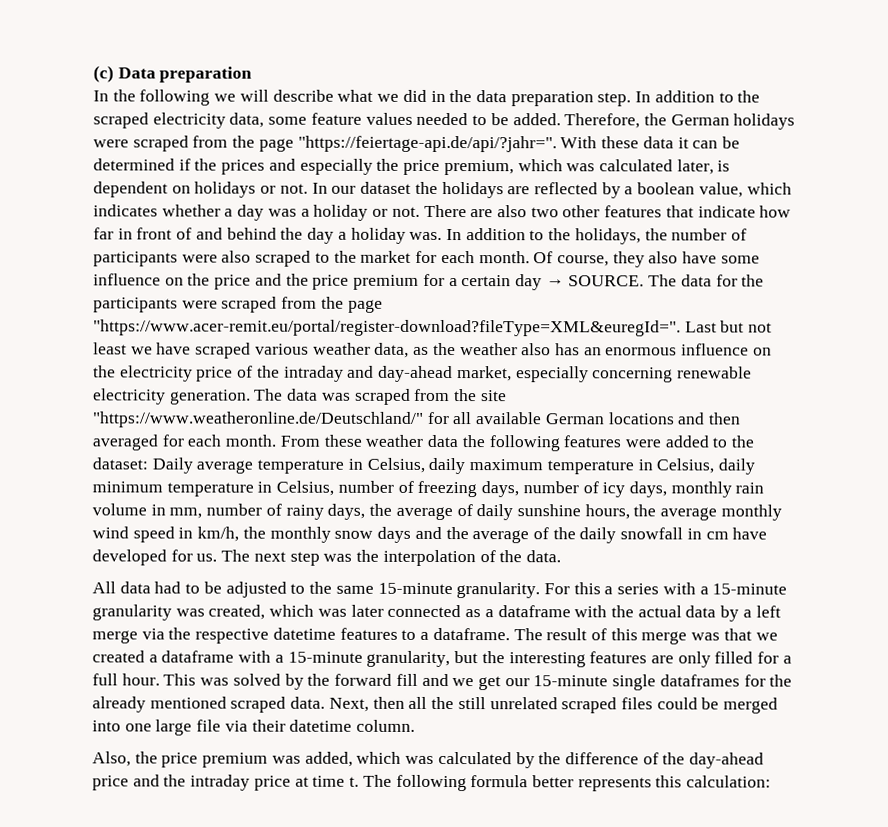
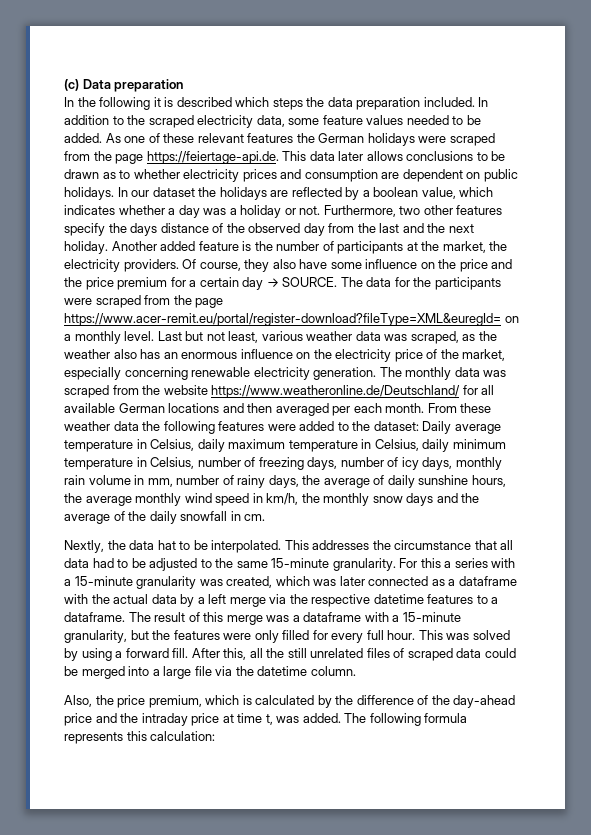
- In the following we will describe what we did in the data preparation step.
+ In the following it is described which steps the data preparation included.
- Therefore, the German holidays were scraped from the page "https://feiertage-api.de/api/?jahr=". With these data it can be determined if the prices and especially the price premium, which was calculated later, is dependent on holidays or not.
+ As one of these relevant features the German holidays were scraped from the page https://feiertage-api.de. This data later allows conclusions to be drawn as to whether electricity prices and consumption are dependent on public holidays.
- There are also two other features that indicate how far in front of and behind the day a holiday was. In addition to the holidays, the number of participants were also scraped to the market for each month.
+ Furthermore, two other features specify the days distance of the observed day from the last and the next holiday. Another added feature is the number of participants at the market, the electricity providers.
- The data for the participants were scraped from the page "https://www.acer-remit.eu/portal/register-download?fileType=XML&euregId=". Last but not least we have scraped various weather data, as the weather also has an enormous influence on the electricity price of the intraday and day-ahead market, especially concerning renewable electricity generation.
+ The data for the participants were scraped from the page https://www.acer-remit.eu/portal/register-download?fileType=XML&euregId= on a monthly level. Last but not least, various weather data was scraped, as the weather also has an enormous influence on the electricity price of the market, especially concerning renewable electricity generation.
- The data was scraped from the site "https://www.weatheronline.de/Deutschland/" for all available German locations and then averaged for each month.
+ The monthly data was scraped from the website https://www.weatheronline.de/Deutschland/ for all available German locations and then averaged per each month.
- Daily average temperature in Celsius, daily maximum temperature in Celsius, daily minimum temperature in Celsius, number of freezing days, number of icy days, monthly rain volume in mm, number of rainy days, the average of daily sunshine hours, the average monthly wind speed in km/h, the monthly snow days and the average of the daily snowfall in cm have developed for us. The next step was the interpolation of the data.
- All data had to be adjusted to the same 15-minute granularity.
+ Daily average temperature in Celsius, daily maximum temperature in Celsius, daily minimum temperature in Celsius, number of freezing days, number of icy days, monthly rain volume in mm, number of rainy days, the average of daily sunshine hours, the average monthly wind speed in km/h, the monthly snow days and the average of the daily snowfall in cm.
+ Nextly, the data hat to be interpolated. This addresses the circumstance that all data had to be adjusted to the same 15-minute granularity.
- The result of this merge was that we created a dataframe with a 15-minute granularity, but the interesting features are only filled for a full hour.
+ The result of this merge was a dataframe with a 15-minute granularity, but the features were only filled for every full hour.
- This was solved by the forward fill and we get our 15-minute single dataframes for the already mentioned scraped data. Next, then all the still unrelated scraped files could be merged into one large file via their datetime column.
+ This was solved by using a forward fill. After this, all the still unrelated files of scraped data could be merged into a large file via the datetime column.
- Also, the price premium was added, which was calculated by the difference of the day-ahead price and the intraday price at time t.
+ Also, the price premium, which is calculated by the difference of the day-ahead price and the intraday price at time t, was added.
- The following formula better represents this calculation:
+ The following formula represents this calculation:

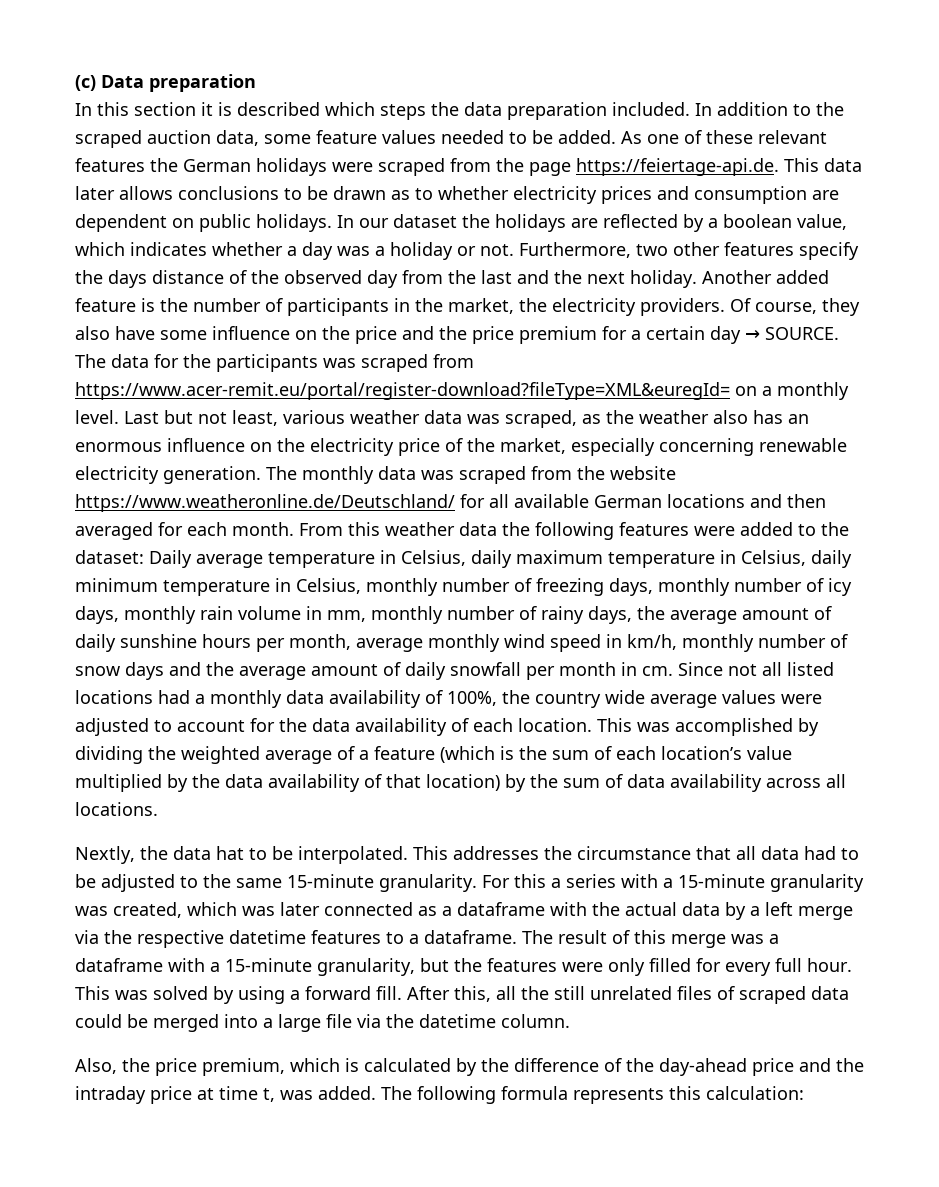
- In the following it is described which steps the data preparation included.
+ In this section it is described which steps the data preparation included.
- In addition to the scraped electricity data, some feature values needed to be added.
+ In addition to the scraped auction data, some feature values needed to be added.
- Another added feature is the number of participants at the market, the electricity providers.
+ Another added feature is the number of participants in the market, the electricity providers.
- The data for the participants were scraped from the page https://www.acer-remit.eu/portal/register-download?fileType=XML&euregId= on a monthly level.
+ The data for the participants was scraped from https://www.acer-remit.eu/portal/register-download?fileType=XML&euregId= on a monthly level.
- The monthly data was scraped from the website https://www.weatheronline.de/Deutschland/ for all available German locations and then averaged per each month.
+ The monthly data was scraped from the website https://www.weatheronline.de/Deutschland/ for all available German locations and then averaged for each month.
- From these weather data the following features were added to the dataset: Daily average temperature in Celsius, daily maximum temperature in Celsius, daily minimum temperature in Celsius, number of freezing days, number of icy days, monthly rain volume in mm, number of rainy days, the average of daily sunshine hours, the average monthly wind speed in km/h, the monthly snow days and the average of the daily snowfall in cm.
+ From this weather data the following features were added to the dataset: Daily average temperature in Celsius, daily maximum temperature in Celsius, daily minimum temperature in Celsius, monthly number of freezing days, monthly number of icy days, monthly rain volume in mm, monthly number of rainy days, the average amount of daily sunshine hours per month, average monthly wind speed in km/h, monthly number of snow days and the average amount of daily snowfall per month in cm. Since not all listed locations had a monthly data availability of 100%, the country wide average values were adjusted to account for the data availability of each location. This was accomplished by dividing the weighted average of a feature (which is the sum of each location’s value multiplied by the data availability of that location) by the sum of data availability across all locations.

